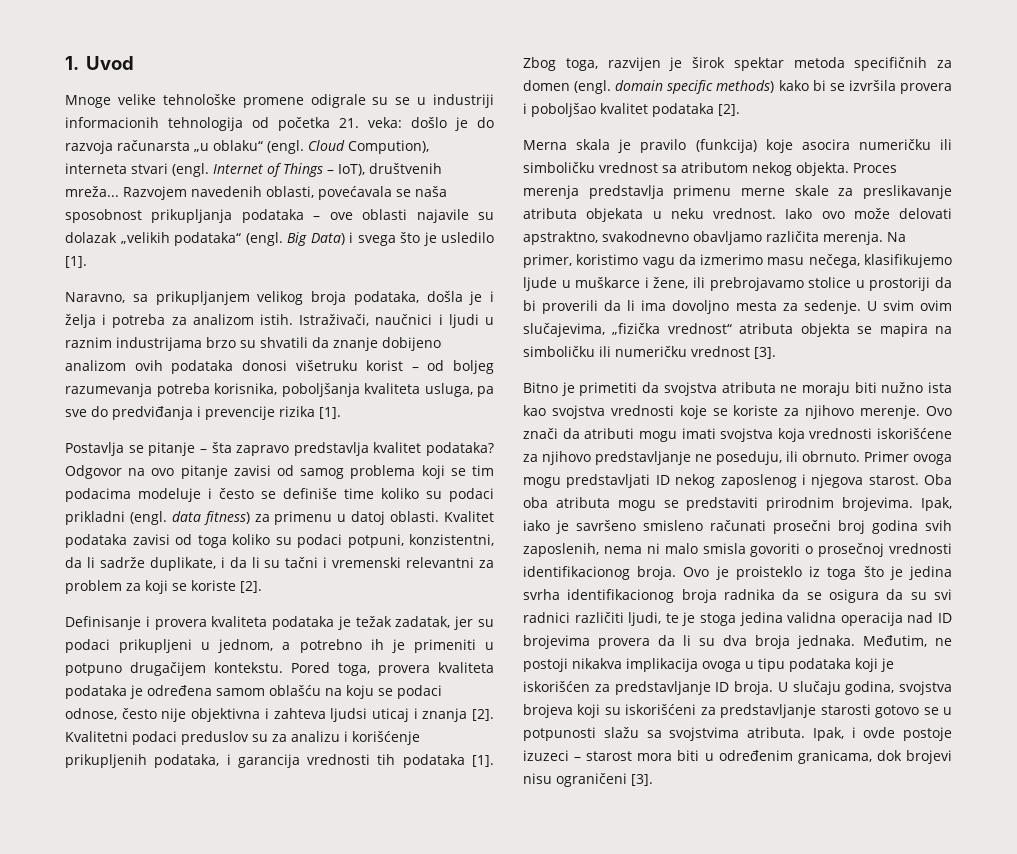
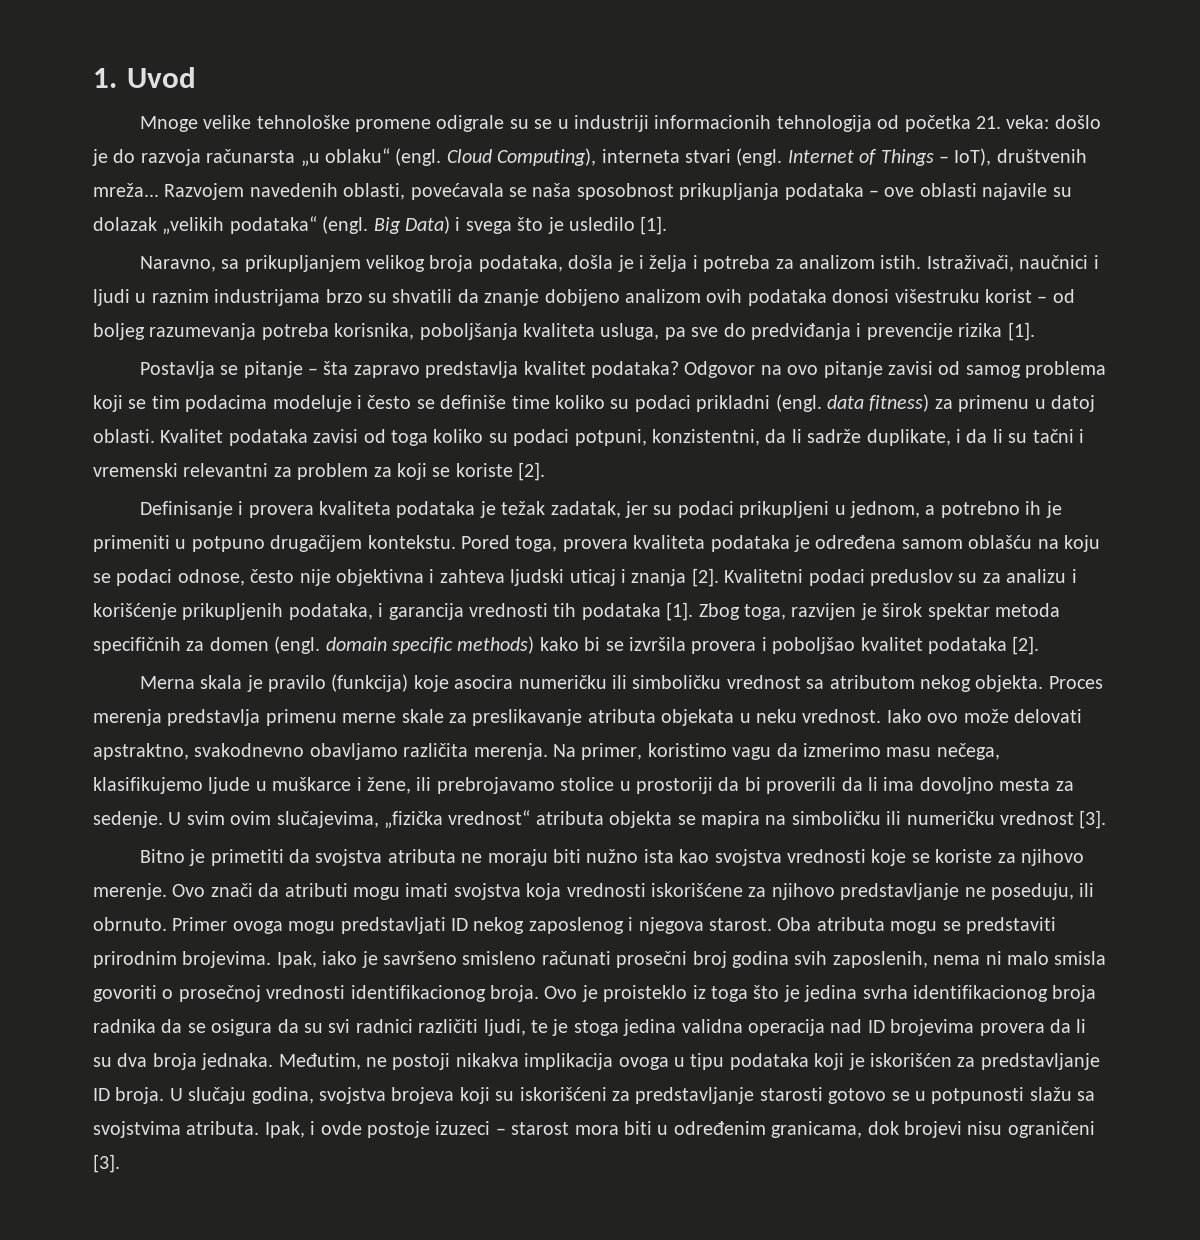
- Cloud Compution), interneta stvari (engl.
+ Cloud Computing), interneta stvari (engl.
- Istraživači, naučnici i ljudi u raznim industrijama brzo su shvatili da znanje dobijeno analizom ovih podataka donosi višetruku korist – od boljeg razumevanja potreba korisnika, poboljšanja kvaliteta usluga, pa sve do predviđanja i prevencije rizika [1].
+ Istraživači, naučnici i ljudi u raznim industrijama brzo su shvatili da znanje dobijeno analizom ovih podataka donosi višestruku korist – od boljeg razumevanja potreba korisnika, poboljšanja kvaliteta usluga, pa sve do predviđanja i prevencije rizika [1].
- Pored toga, provera kvaliteta podataka je određena samom oblašću na koju se podaci odnose, često nije objektivna i zahteva ljudsi uticaj i znanja [2].
+ Pored toga, provera kvaliteta podataka je određena samom oblašću na koju se podaci odnose, često nije objektivna i zahteva ljudski uticaj i znanja [2].
- Oba oba atributa mogu se predstaviti prirodnim brojevima.
+ Oba atributa mogu se predstaviti prirodnim brojevima.

